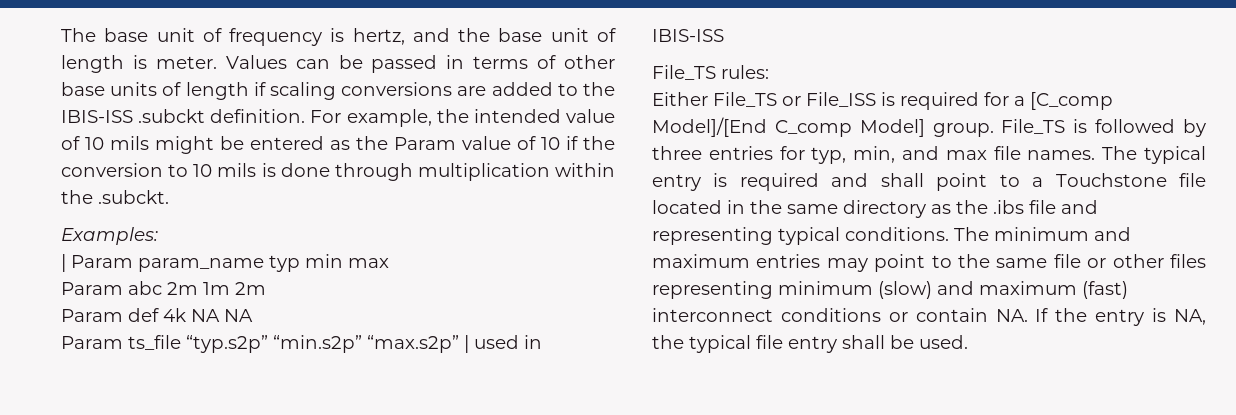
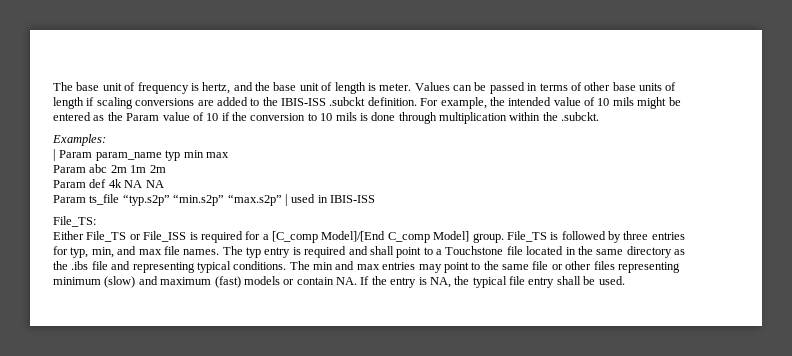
- File_TS rules:
+ File_TS:
- The typical entry is required and shall point to a Touchstone file located in the same directory as the .ibs file and representing typical conditions.
+ The typ entry is required and shall point to a Touchstone file located in the same directory as the .ibs file and representing typical conditions.
- The minimum and maximum entries may point to the same file or other files representing minimum (slow) and maximum (fast) interconnect conditions or contain NA. If the entry is NA, the typical file entry shall be used.
+ The min and max entries may point to the same file or other files representing minimum (slow) and maximum (fast) models or contain NA. If the entry is NA, the typical file entry shall be used.

